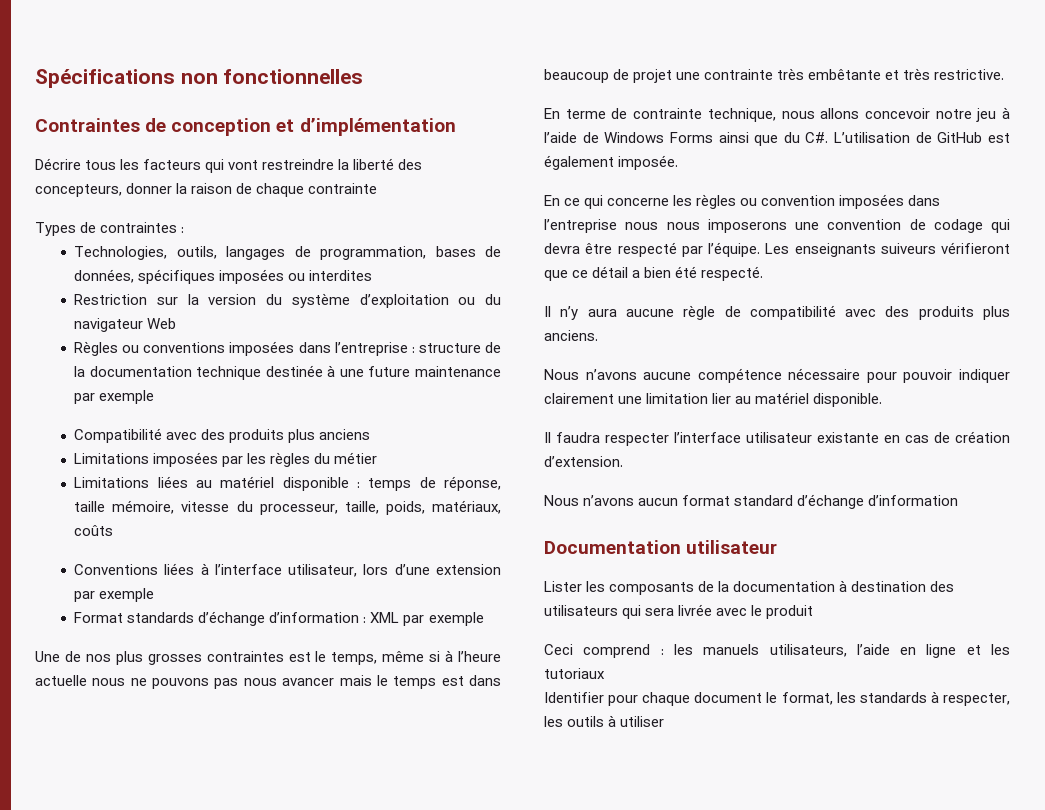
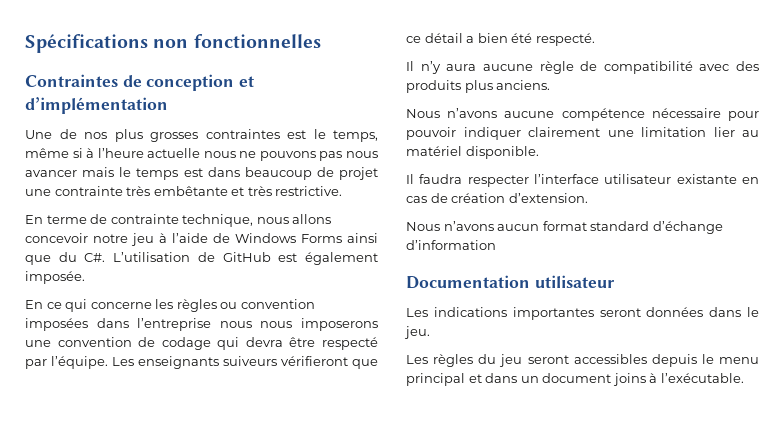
- Décrire tous les facteurs qui vont restreindre la liberté des concepteurs, donner la raison de chaque contrainte
- Types de contraintes :
- Technologies, outils, langages de programmation, bases de données, spécifiques imposées ou interdites
- Restriction sur la version du système d’exploitation ou du navigateur Web
- Règles ou conventions imposées dans l’entreprise : structure de la documentation technique destinée à une future maintenance par exemple
- Compatibilité avec des produits plus anciens
- Limitations imposées par les règles du métier
- Limitations liées au matériel disponible : temps de réponse, taille mémoire, vitesse du processeur, taille, poids, matériaux, coûts
- Conventions liées à l’interface utilisateur, lors d’une extension par exemple
- Format standards d’échange d’information : XML par exemple
- Lister les composants de la documentation à destination des utilisateurs qui sera livrée avec le produit
- Ceci comprend : les manuels utilisateurs, l’aide en ligne et les tutoriaux
- Identifier pour chaque document le format, les standards à respecter, les outils à utiliser
+ Les indications importantes seront données dans le jeu.
+ Les règles du jeu seront accessibles depuis le menu principal et dans un document joins à l’exécutable.

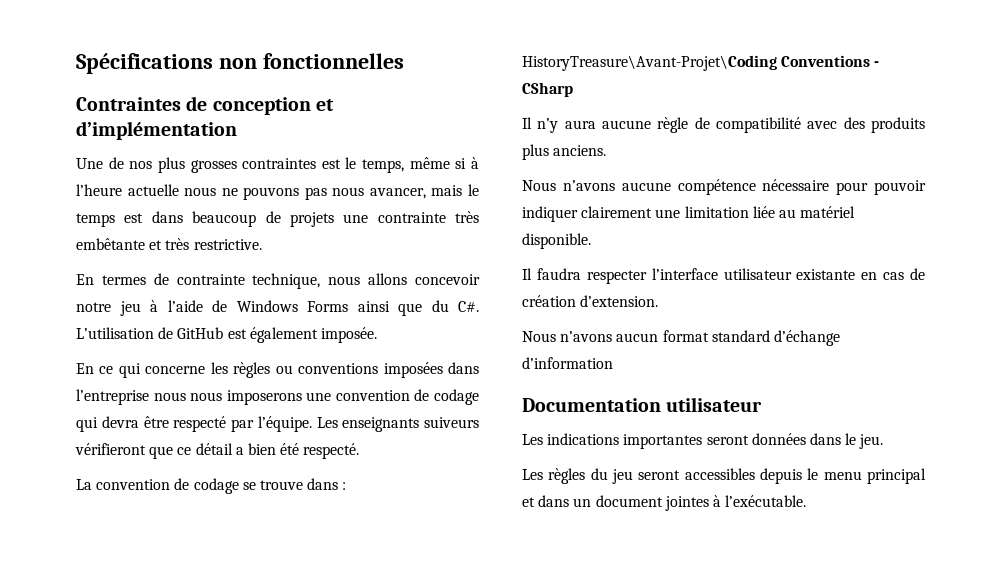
- Une de nos plus grosses contraintes est le temps, même si à l’heure actuelle nous ne pouvons pas nous avancer mais le temps est dans beaucoup de projet une contrainte très embêtante et très restrictive.
+ Une de nos plus grosses contraintes est le temps, même si à l’heure actuelle nous ne pouvons pas nous avancer, mais le temps est dans beaucoup de projets une contrainte très embêtante et très restrictive.
- En terme de contrainte technique, nous allons concevoir notre jeu à l’aide de Windows Forms ainsi que du C#. L’utilisation de GitHub est également imposée.
+ En termes de contrainte technique, nous allons concevoir notre jeu à l’aide de Windows Forms ainsi que du C#. L’utilisation de GitHub est également imposée.
- En ce qui concerne les règles ou convention imposées dans l’entreprise nous nous imposerons une convention de codage qui devra être respecté par l’équipe.
+ En ce qui concerne les règles ou conventions imposées dans l’entreprise nous nous imposerons une convention de codage qui devra être respecté par l’équipe.
+ La convention de codage se trouve dans : HistoryTreasure\Avant-Projet\Coding Conventions - CSharp
- Nous n’avons aucune compétence nécessaire pour pouvoir indiquer clairement une limitation lier au matériel disponible.
+ Nous n’avons aucune compétence nécessaire pour pouvoir indiquer clairement une limitation liée au matériel disponible.
- Les règles du jeu seront accessibles depuis le menu principal et dans un document joins à l’exécutable.
+ Les règles du jeu seront accessibles depuis le menu principal et dans un document jointes à l’exécutable.

